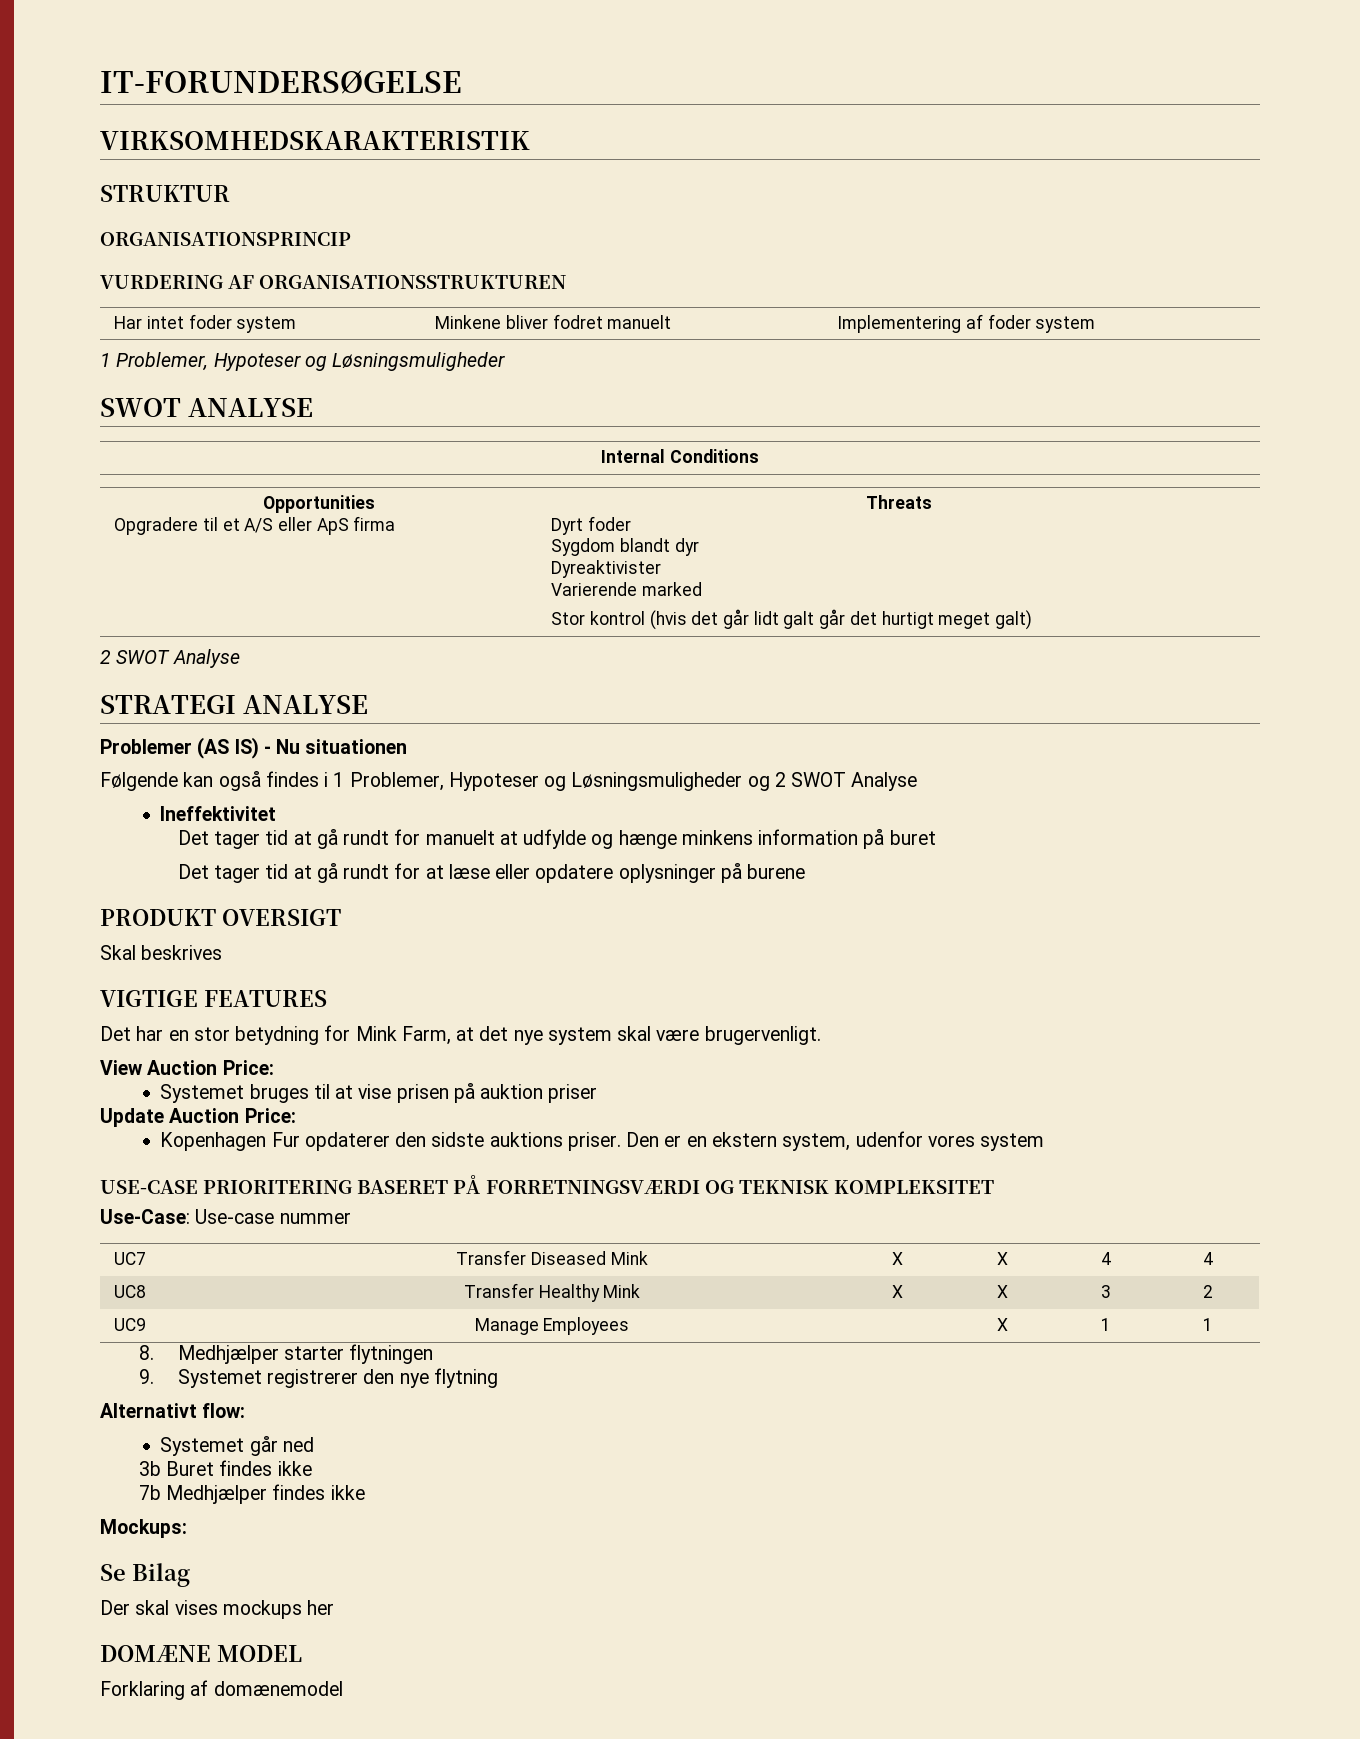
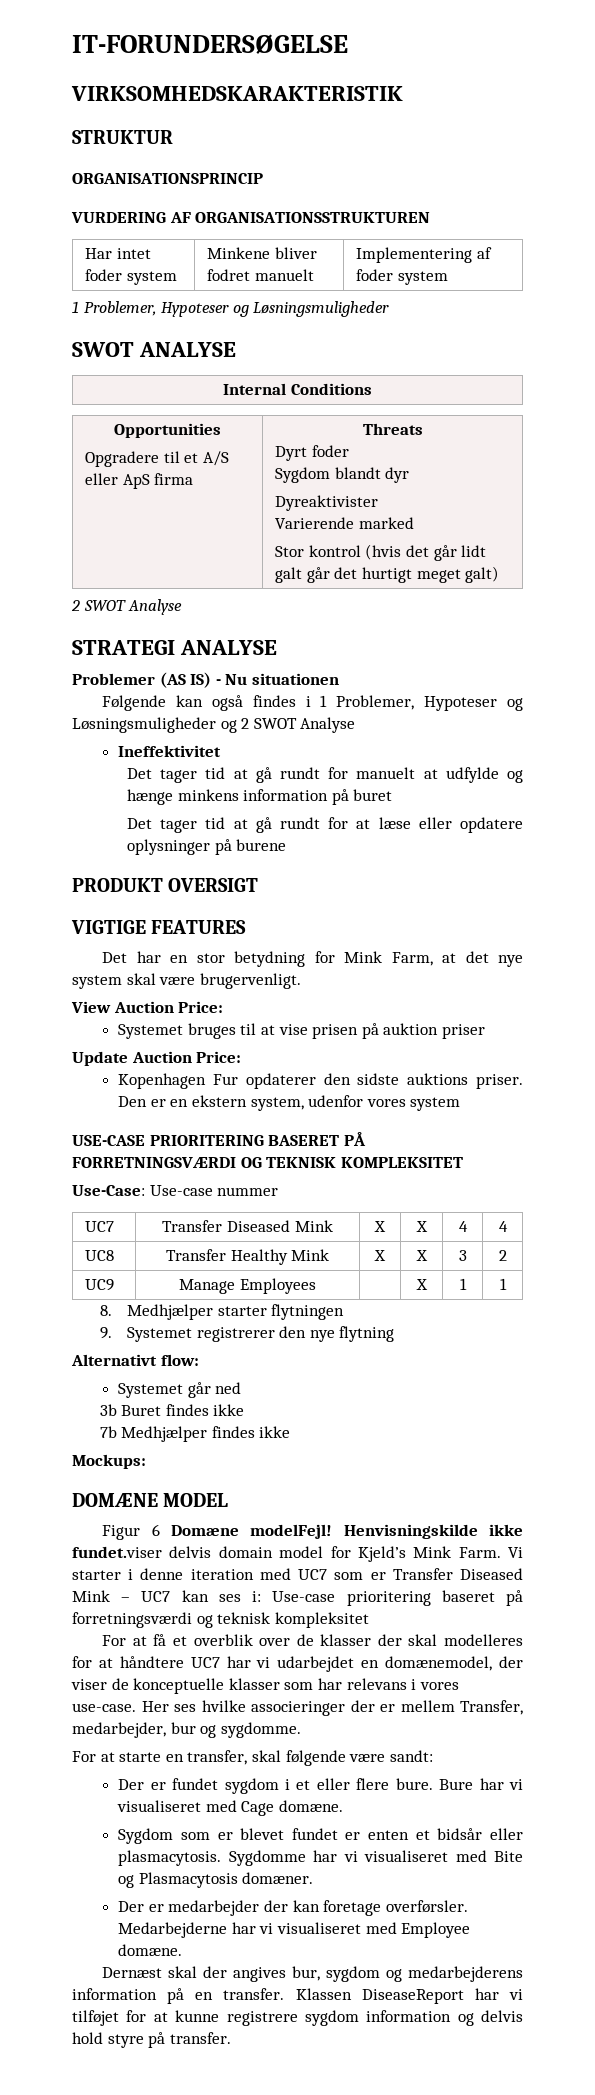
- Skal beskrives
- Se Bilag
- Der skal vises mockups her
  DOMÆNE MODEL
- Forklaring af domænemodel
+ Figur 6 Domæne modelFejl! Henvisningskilde ikke fundet.viser delvis domain model for Kjeld’s Mink Farm. Vi starter i denne iteration med UC7 som er Transfer Diseased Mink – UC7 kan ses i: Use-case prioritering baseret på forretningsværdi og teknisk kompleksitet
+ For at få et overblik over de klasser der skal modelleres for at håndtere UC7 har vi udarbejdet en domænemodel, der viser de konceptuelle klasser som har relevans i vores use-case. Her ses hvilke associeringer der er mellem Transfer, medarbejder, bur og sygdomme.
+ For at starte en transfer, skal følgende være sandt:
+ Der er fundet sygdom i et eller flere bure. Bure har vi visualiseret med Cage domæne.
+ Sygdom som er blevet fundet er enten et bidsår eller plasmacytosis. Sygdomme har vi visualiseret med Bite og Plasmacytosis domæner.
+ Der er medarbejder der kan foretage overførsler. Medarbejderne har vi visualiseret med Employee domæne.
+ Dernæst skal der angives bur, sygdom og medarbejderens information på en transfer. Klassen DiseaseReport har vi tilføjet for at kunne registrere sygdom information og delvis hold styre på transfer.

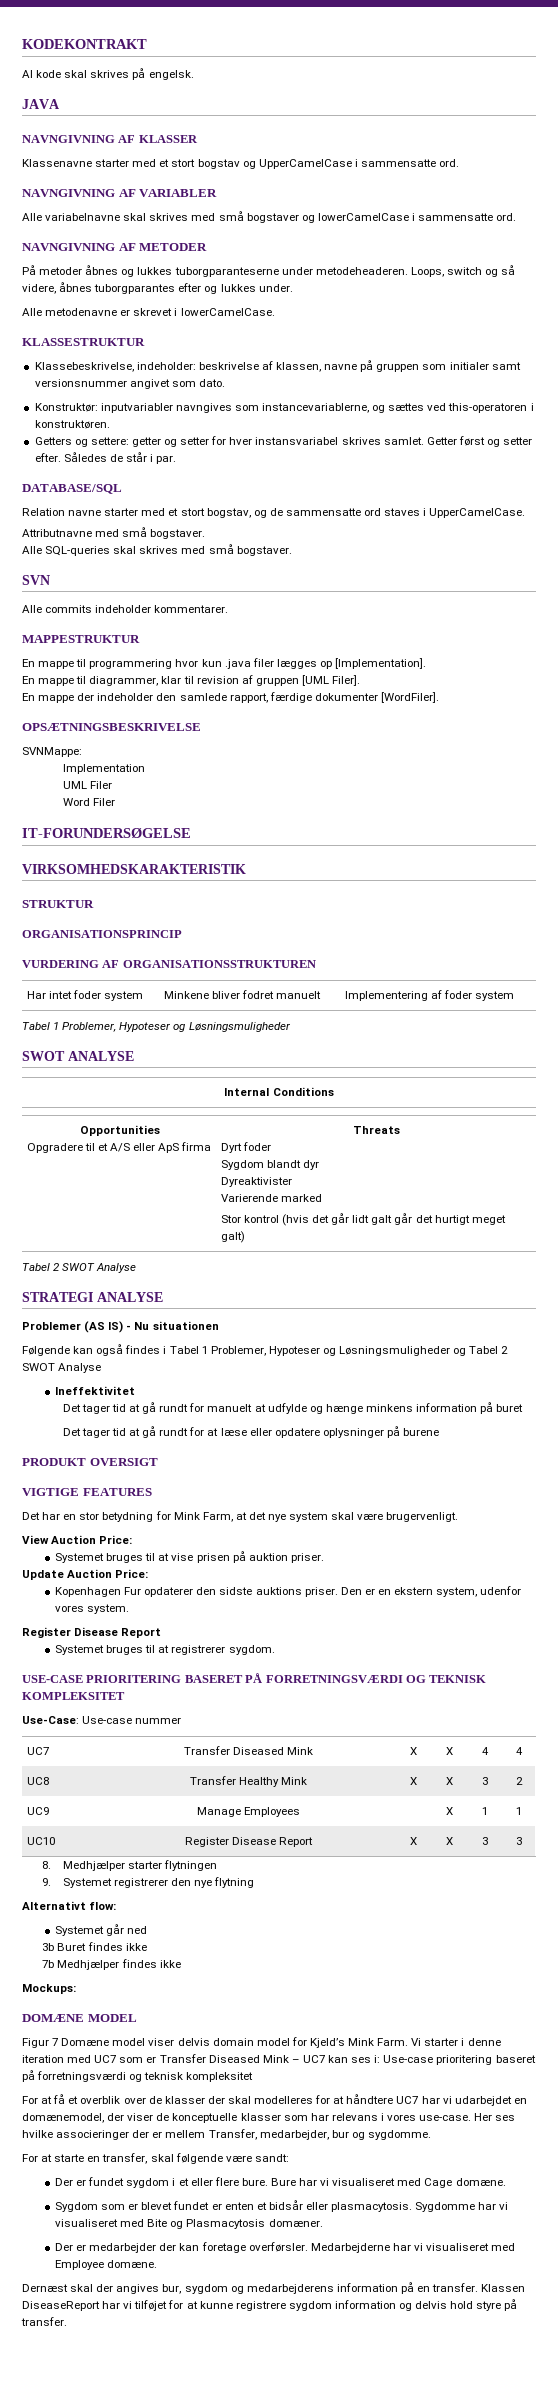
+ KODEKONTRAKT
+ Al kode skal skrives på engelsk.
+ JAVA
+ NAVNGIVNING AF KLASSER
+ Klassenavne starter med et stort bogstav og UpperCamelCase i sammensatte ord.
+ NAVNGIVNING AF VARIABLER
+ Alle variabelnavne skal skrives med små bogstaver og lowerCamelCase i sammensatte ord.
+ NAVNGIVNING AF METODER
+ På metoder åbnes og lukkes tuborgparanteserne under metodeheaderen. Loops, switch og så videre, åbnes tuborgparantes efter og lukkes under.
+ Alle metodenavne er skrevet i lowerCamelCase.
+ KLASSESTRUKTUR
+ Klassebeskrivelse, indeholder: beskrivelse af klassen, navne på gruppen som initialer samt versionsnummer angivet som dato.
+ Konstruktør: inputvariabler navngives som instancevariablerne, og sættes ved this-operatoren i konstruktøren.
+ Getters og settere: getter og setter for hver instansvariabel skrives samlet. Getter først og setter efter. Således de står i par.
+ DATABASE/SQL
+ Relation navne starter med et stort bogstav, og de sammensatte ord staves i UpperCamelCase.
+ Attributnavne med små bogstaver.
+ Alle SQL-queries skal skrives med små bogstaver.
+ SVN
+ Alle commits indeholder kommentarer.
+ MAPPESTRUKTUR
+ En mappe til programmering hvor kun .java filer lægges op [Implementation].
+ En mappe til diagrammer, klar til revision af gruppen [UML Filer].
+ En mappe der indeholder den samlede rapport, færdige dokumenter [WordFiler].
+ OPSÆTNINGSBESKRIVELSE
+ SVNMappe:
+ Implementation
+ UML Filer
+ Word Filer
  Har intet foder system | Minkene bliver fodret manuelt | Implementering af foder system
- 1 Problemer, Hypoteser og Løsningsmuligheder
+ Tabel 1 Problemer, Hypoteser og Løsningsmuligheder
  Opportunities
  Opgradere til et A/S eller ApS firma | Threats
  Dyrt foder
  Sygdom blandt dyr
  Dyreaktivister
  Varierende marked
  Stor kontrol (hvis det går lidt galt går det hurtigt meget galt)
- 2 SWOT Analyse
+ Tabel 2 SWOT Analyse
- Følgende kan også findes i 1 Problemer, Hypoteser og Løsningsmuligheder og 2 SWOT Analyse
+ Følgende kan også findes i Tabel 1 Problemer, Hypoteser og Løsningsmuligheder og Tabel 2 SWOT Analyse
- Systemet bruges til at vise prisen på auktion priser
+ Systemet bruges til at vise prisen på auktion priser.
- Den er en ekstern system, udenfor vores system
+ Den er en ekstern system, udenfor vores system.
+ Register Disease Report
+ Systemet bruges til at registrerer sygdom.
+ UC10 | Register Disease Report | X | X | 3 | 3
- Figur 6 Domæne modelFejl! Henvisningskilde ikke fundet.viser delvis domain model for Kjeld’s Mink Farm.
+ Figur 7 Domæne model viser delvis domain model for Kjeld’s Mink Farm.

